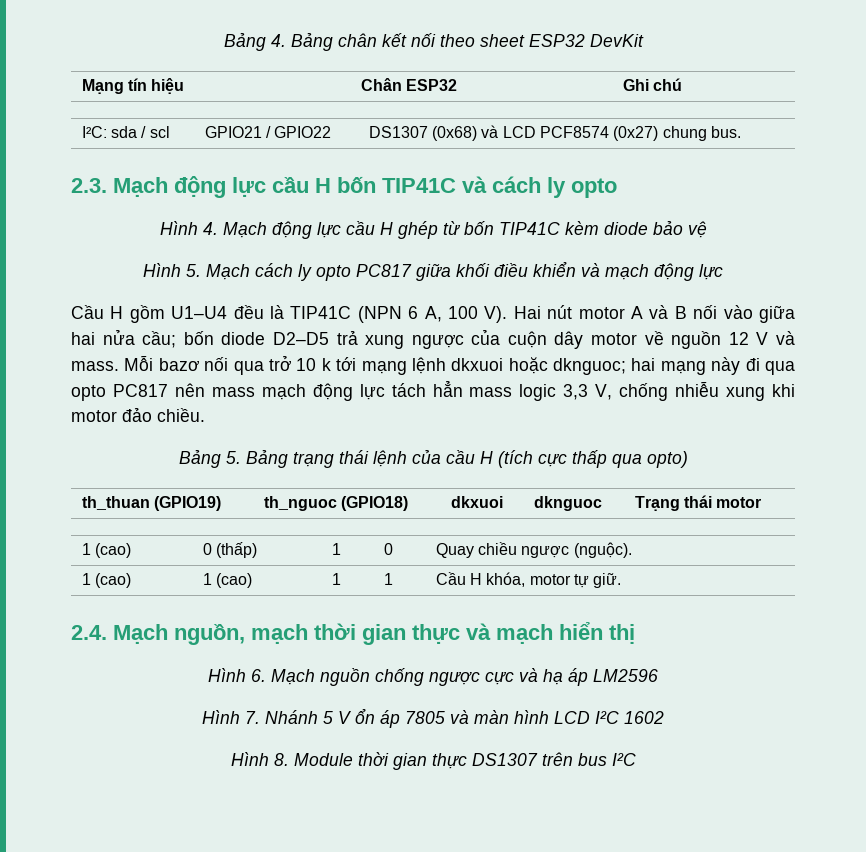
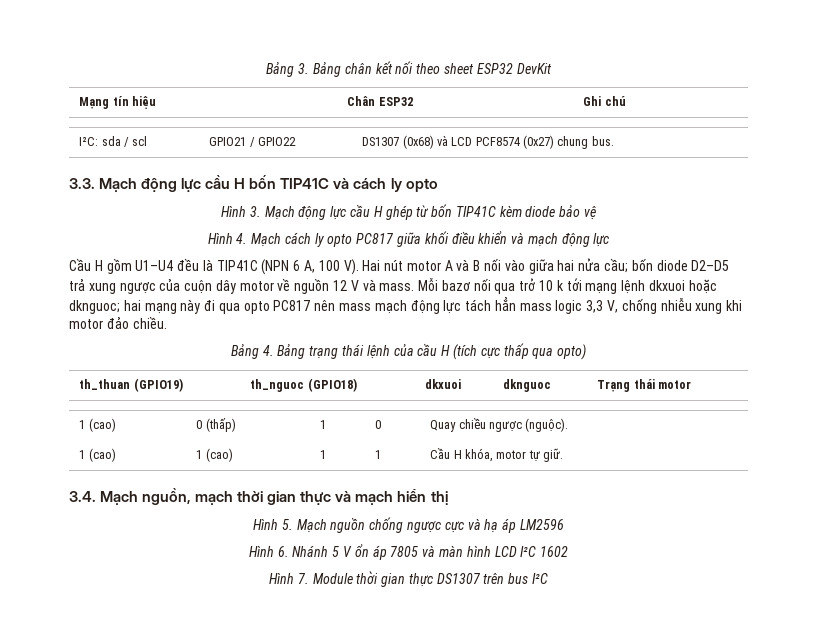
- Bảng 4. Bảng chân kết nối theo sheet ESP32 DevKit
+ Bảng 3. Bảng chân kết nối theo sheet ESP32 DevKit
- 2.3. Mạch động lực cầu H bốn TIP41C và cách ly opto
+ 3.3. Mạch động lực cầu H bốn TIP41C và cách ly opto
- Hình 4. Mạch động lực cầu H ghép từ bốn TIP41C kèm diode bảo vệ
+ Hình 3. Mạch động lực cầu H ghép từ bốn TIP41C kèm diode bảo vệ
- Hình 5. Mạch cách ly opto PC817 giữa khối điều khiển và mạch động lực
+ Hình 4. Mạch cách ly opto PC817 giữa khối điều khiển và mạch động lực
- Bảng 5. Bảng trạng thái lệnh của cầu H (tích cực thấp qua opto)
+ Bảng 4. Bảng trạng thái lệnh của cầu H (tích cực thấp qua opto)
- 2.4. Mạch nguồn, mạch thời gian thực và mạch hiển thị
+ 3.4. Mạch nguồn, mạch thời gian thực và mạch hiển thị
- Hình 6. Mạch nguồn chống ngược cực và hạ áp LM2596
+ Hình 5. Mạch nguồn chống ngược cực và hạ áp LM2596
- Hình 7. Nhánh 5 V ổn áp 7805 và màn hình LCD I²C 1602
+ Hình 6. Nhánh 5 V ổn áp 7805 và màn hình LCD I²C 1602
- Hình 8. Module thời gian thực DS1307 trên bus I²C
+ Hình 7. Module thời gian thực DS1307 trên bus I²C

